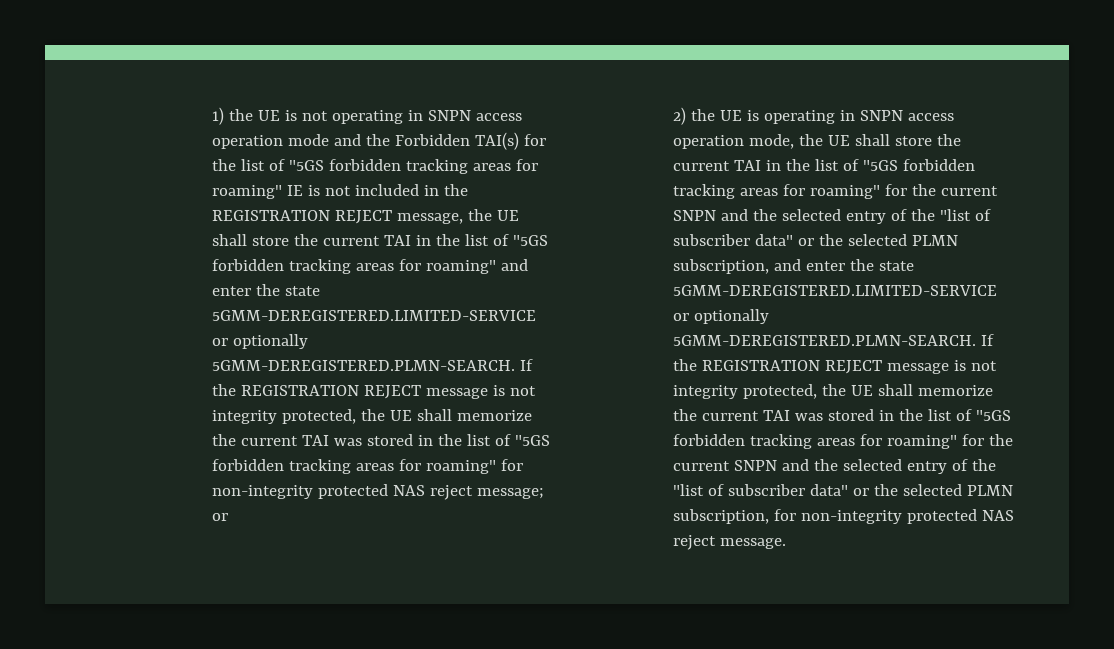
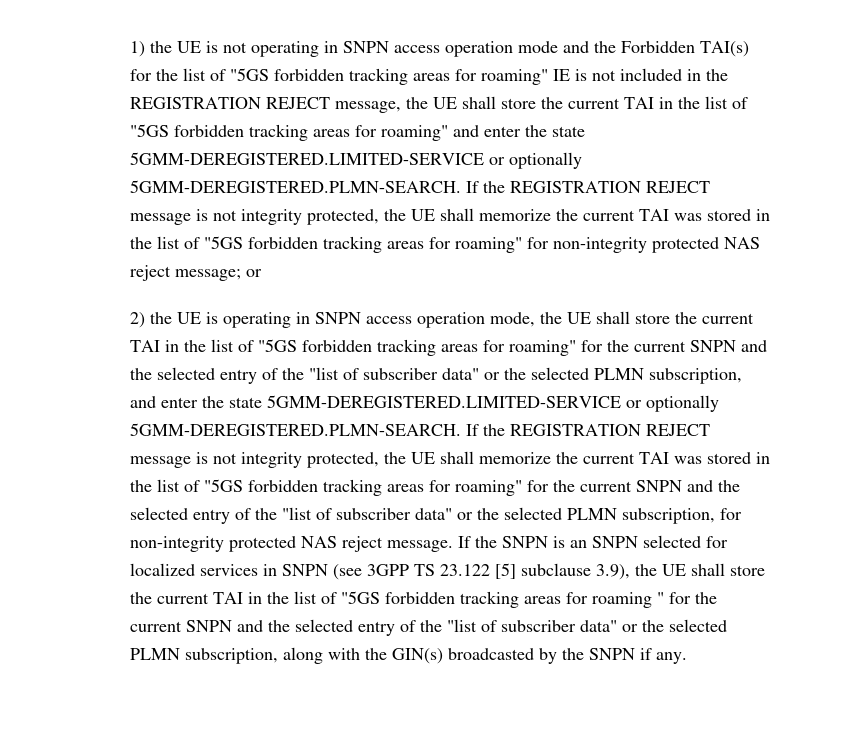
+ If the SNPN is an SNPN selected for localized services in SNPN (see 3GPP TS 23.122 [5] subclause 3.9), the UE shall store the current TAI in the list of "5GS forbidden tracking areas for roaming " for the current SNPN and the selected entry of the "list of subscriber data" or the selected PLMN subscription, along with the GIN(s) broadcasted by the SNPN if any.

